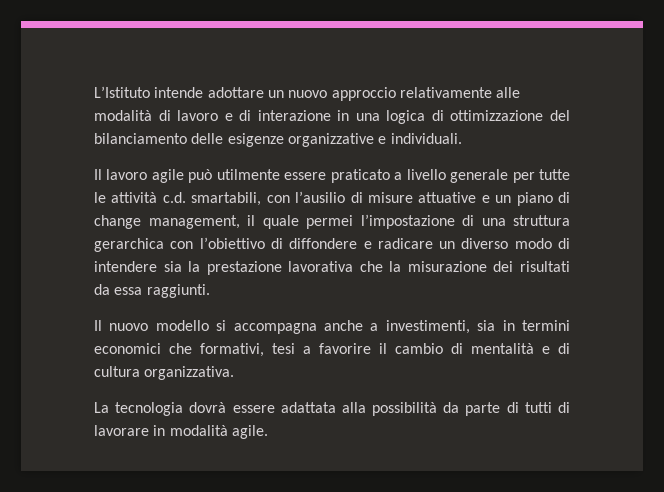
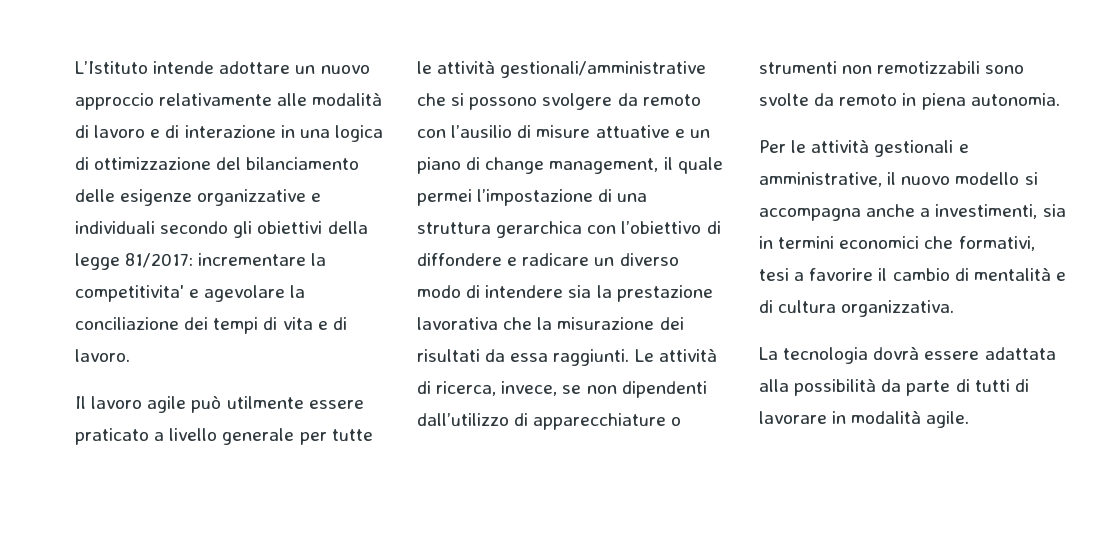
- L’Istituto intende adottare un nuovo approccio relativamente alle modalità di lavoro e di interazione in una logica di ottimizzazione del bilanciamento delle esigenze organizzative e individuali.
+ L’Istituto intende adottare un nuovo approccio relativamente alle modalità di lavoro e di interazione in una logica di ottimizzazione del bilanciamento delle esigenze organizzative e individuali secondo gli obiettivi della legge 81/2017: incrementare la competitivita' e agevolare la conciliazione dei tempi di vita e di lavoro.
- Il lavoro agile può utilmente essere praticato a livello generale per tutte le attività c.d. smartabili, con l’ausilio di misure attuative e un piano di change management, il quale permei l’impostazione di una struttura gerarchica con l’obiettivo di diffondere e radicare un diverso modo di intendere sia la prestazione lavorativa che la misurazione dei risultati da essa raggiunti.
- Il nuovo modello si accompagna anche a investimenti, sia in termini economici che formativi, tesi a favorire il cambio di mentalità e di cultura organizzativa.
+ Il lavoro agile può utilmente essere praticato a livello generale per tutte le attività gestionali/amministrative che si possono svolgere da remoto con l’ausilio di misure attuative e un piano di change management, il quale permei l’impostazione di una struttura gerarchica con l’obiettivo di diffondere e radicare un diverso modo di intendere sia la prestazione lavorativa che la misurazione dei risultati da essa raggiunti. Le attività di ricerca, invece, se non dipendenti dall’utilizzo di apparecchiature o strumenti non remotizzabili sono svolte da remoto in piena autonomia.
+ Per le attività gestionali e amministrative, il nuovo modello si accompagna anche a investimenti, sia in termini economici che formativi, tesi a favorire il cambio di mentalità e di cultura organizzativa.

